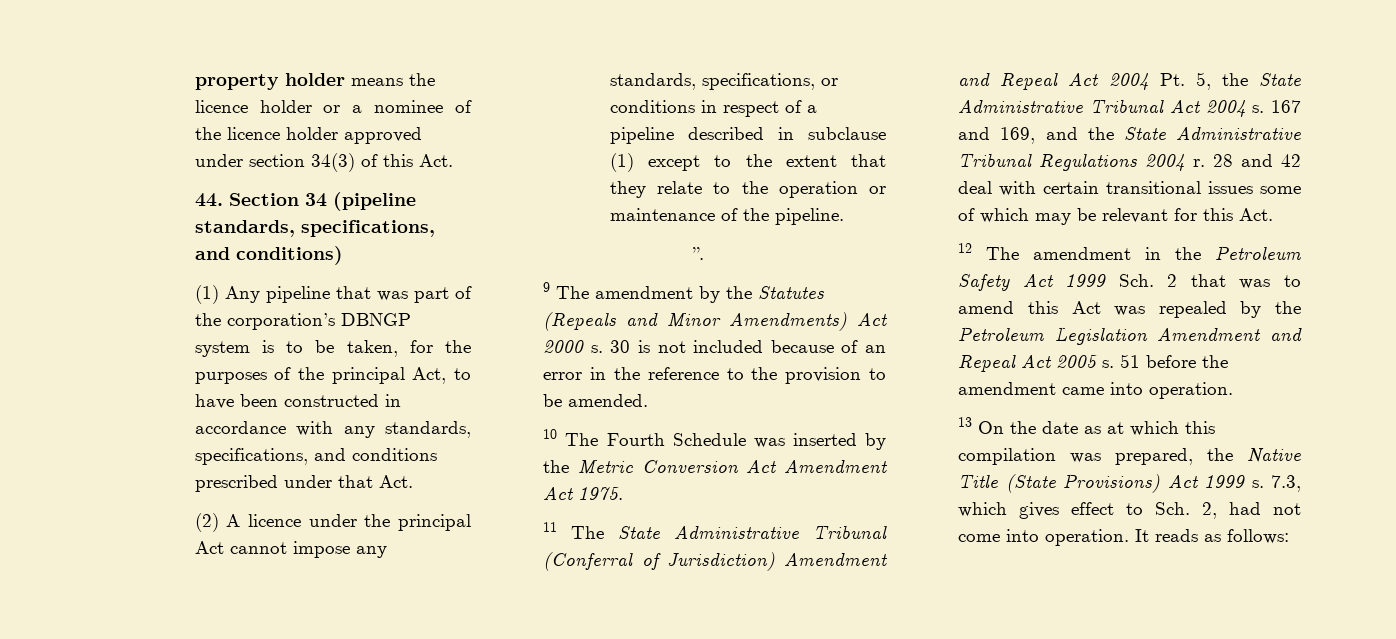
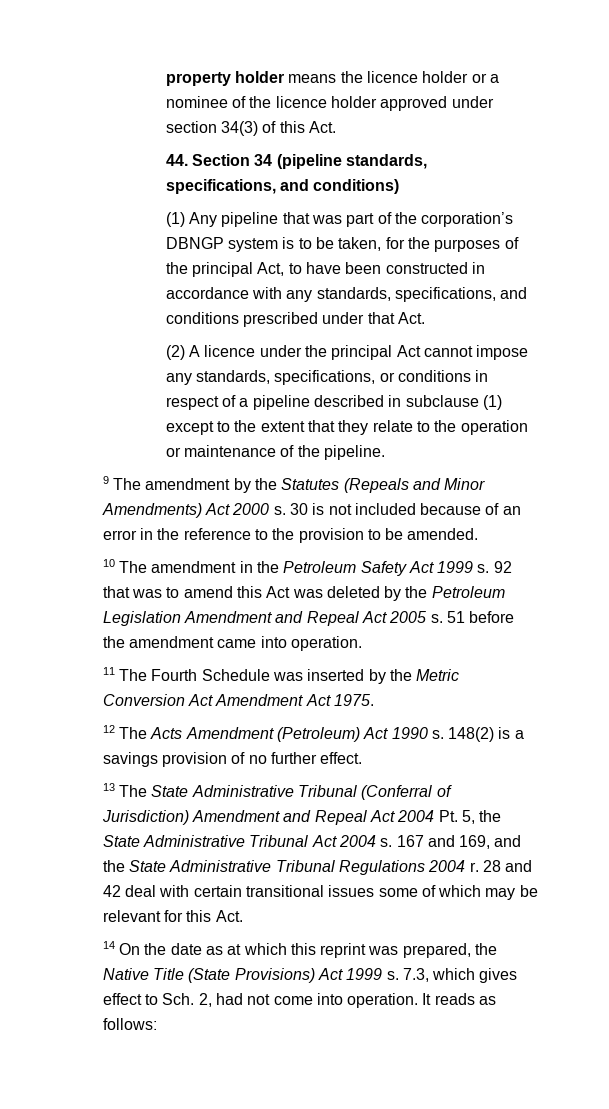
- ”.
- 10 The Fourth Schedule was inserted by the Metric Conversion Act Amendment Act 1975.
+ 10 The amendment in the Petroleum Safety Act 1999 s. 92 that was to amend this Act was deleted by the Petroleum Legislation Amendment and Repeal Act 2005 s. 51 before the amendment came into operation.
+ 11 The Fourth Schedule was inserted by the Metric Conversion Act Amendment Act 1975.
- 11 The State Administrative Tribunal (Conferral of Jurisdiction) Amendment and Repeal Act 2004 Pt. 5, the State Administrative Tribunal Act 2004 s.
+ 12 The Acts Amendment (Petroleum) Act 1990 s. 148(2) is a savings provision of no further effect.
+ 13 The State Administrative Tribunal (Conferral of Jurisdiction) Amendment and Repeal Act 2004 Pt. 5, the State Administrative Tribunal Act 2004 s.
- 12 The amendment in the Petroleum Safety Act 1999 Sch. 2 that was to amend this Act was repealed by the Petroleum Legislation Amendment and Repeal Act 2005 s. 51 before the amendment came into operation.
- 13 On the date as at which this compilation was prepared, the Native Title (State Provisions) Act 1999 s.
+ 14 On the date as at which this reprint was prepared, the Native Title (State Provisions) Act 1999 s.

